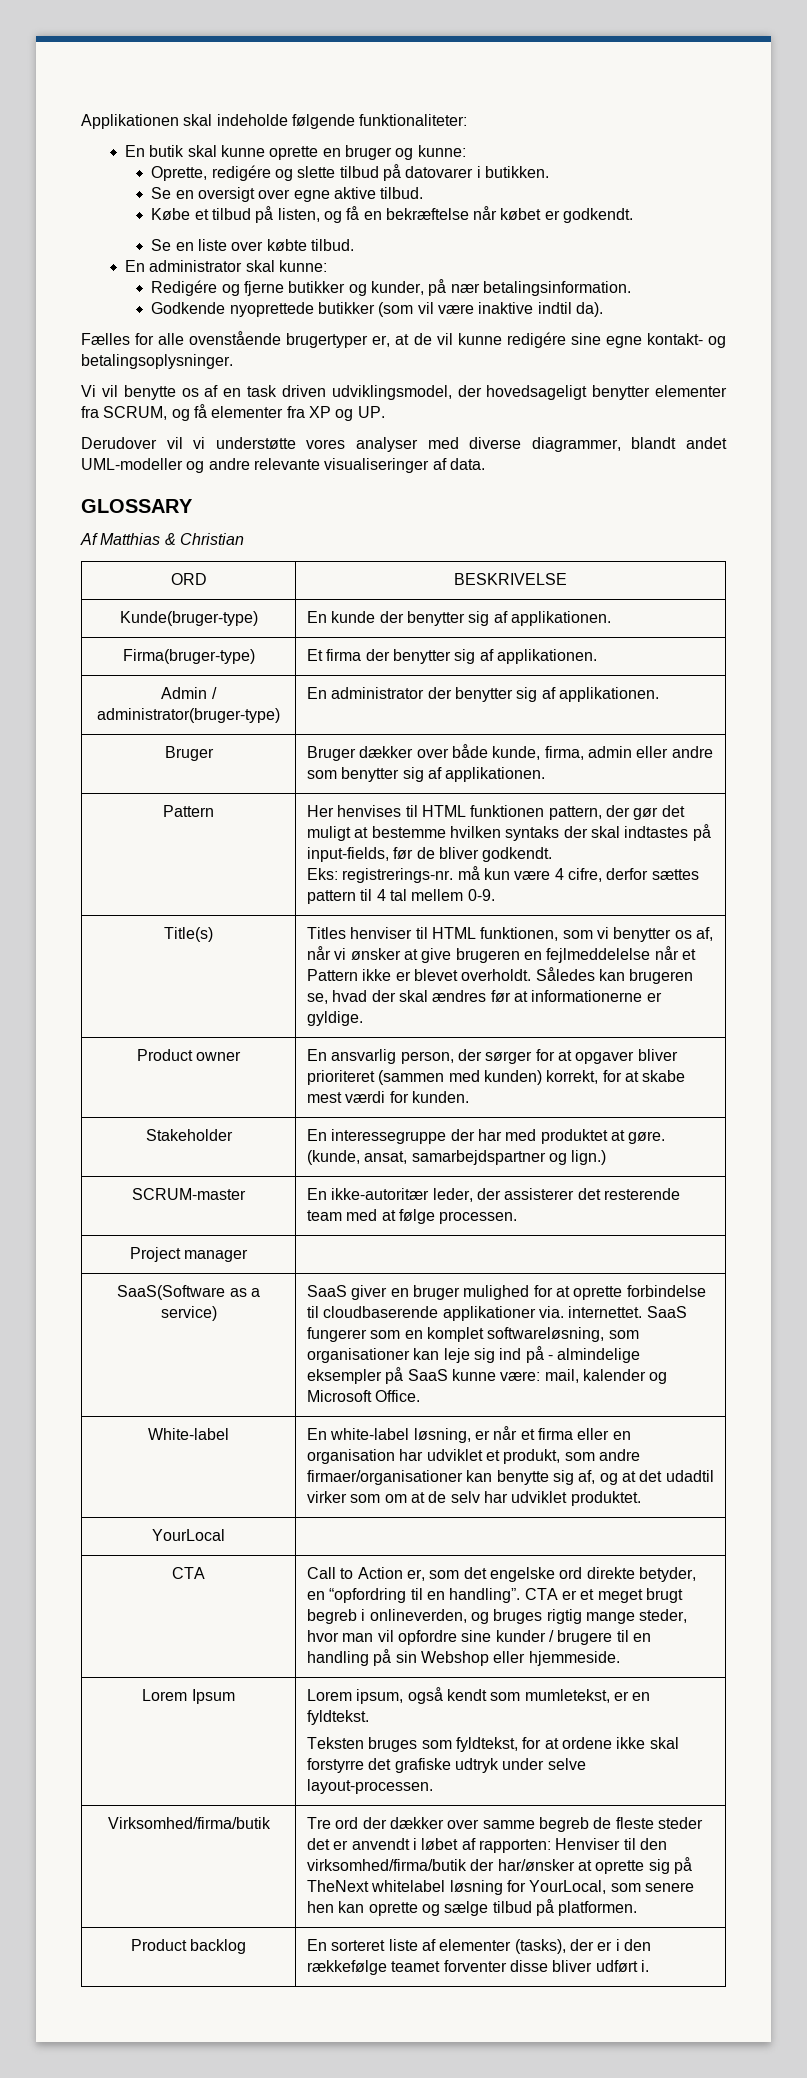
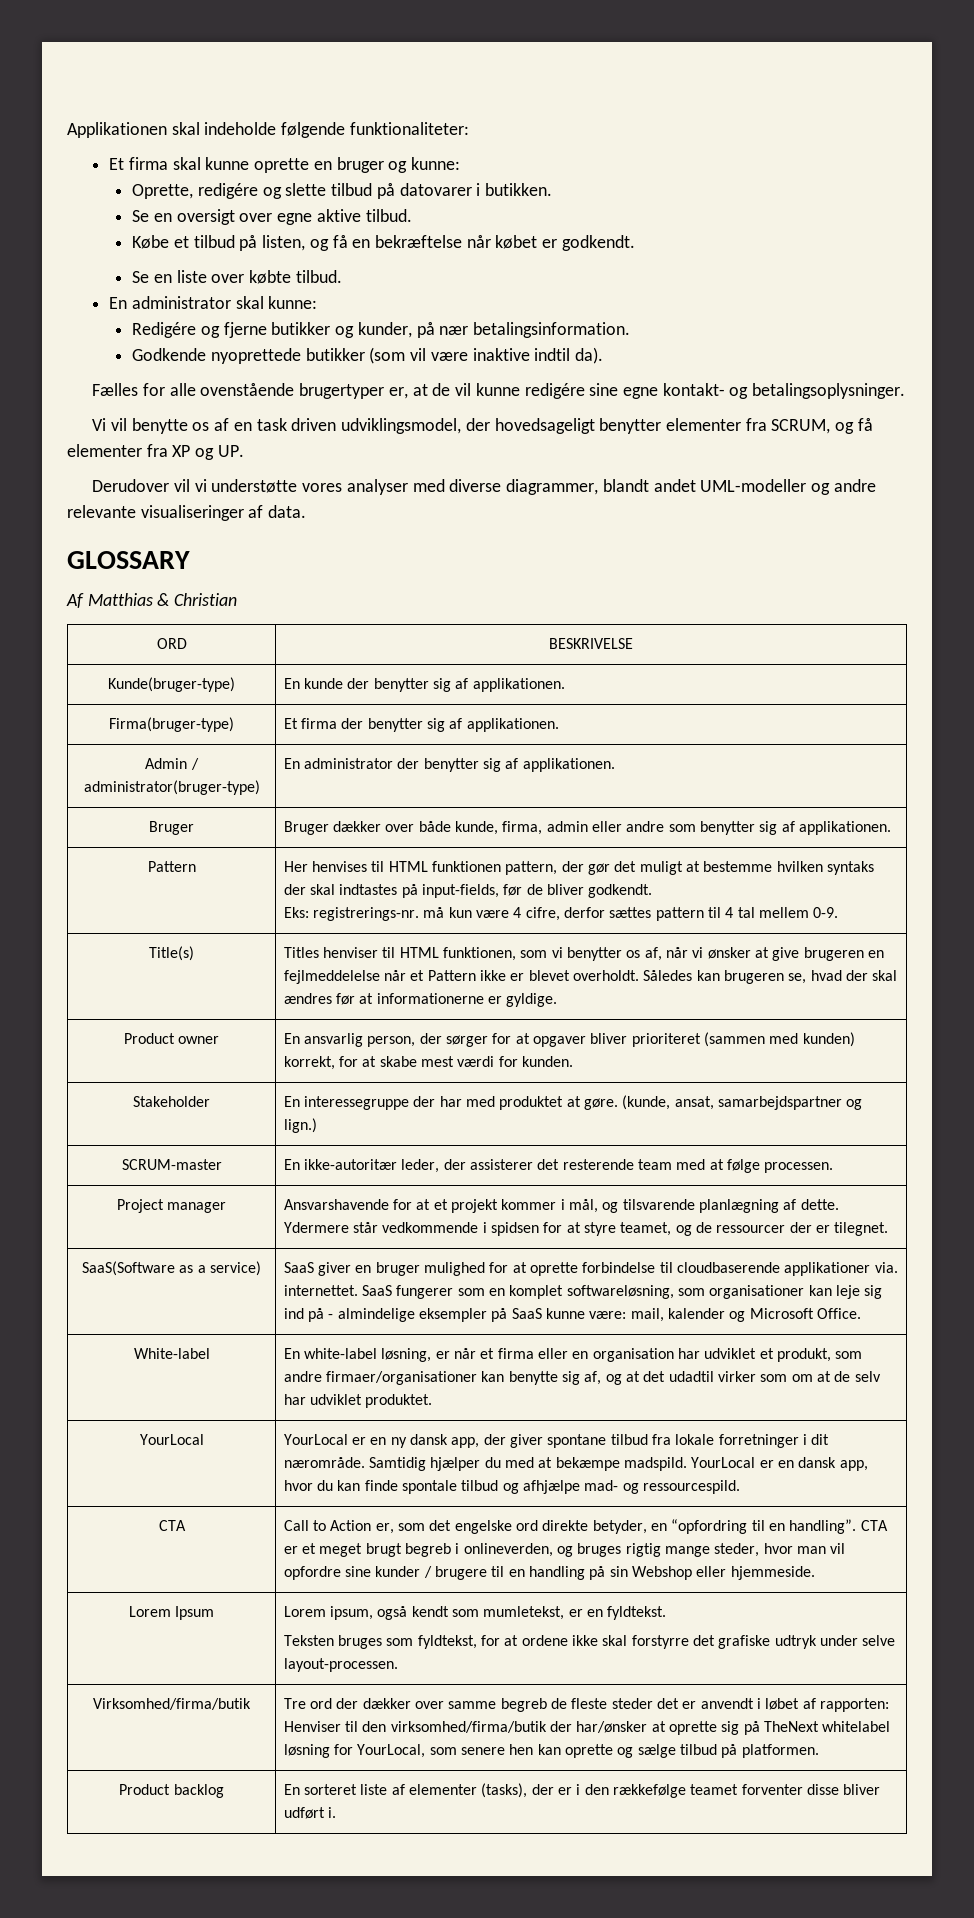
- En butik skal kunne oprette en bruger og kunne:
+ Et firma skal kunne oprette en bruger og kunne:
- Project manager |
+ Project manager | Ansvarshavende for at et projekt kommer i mål, og tilsvarende planlægning af dette. Ydermere står vedkommende i spidsen for at styre teamet, og de ressourcer der er tilegnet.
- YourLocal |
+ YourLocal | YourLocal er en ny dansk app, der giver spontane tilbud fra lokale forretninger i dit nærområde. Samtidig hjælper du med at bekæmpe madspild. YourLocal er en dansk app, hvor du kan finde spontale tilbud og afhjælpe mad- og ressourcespild.

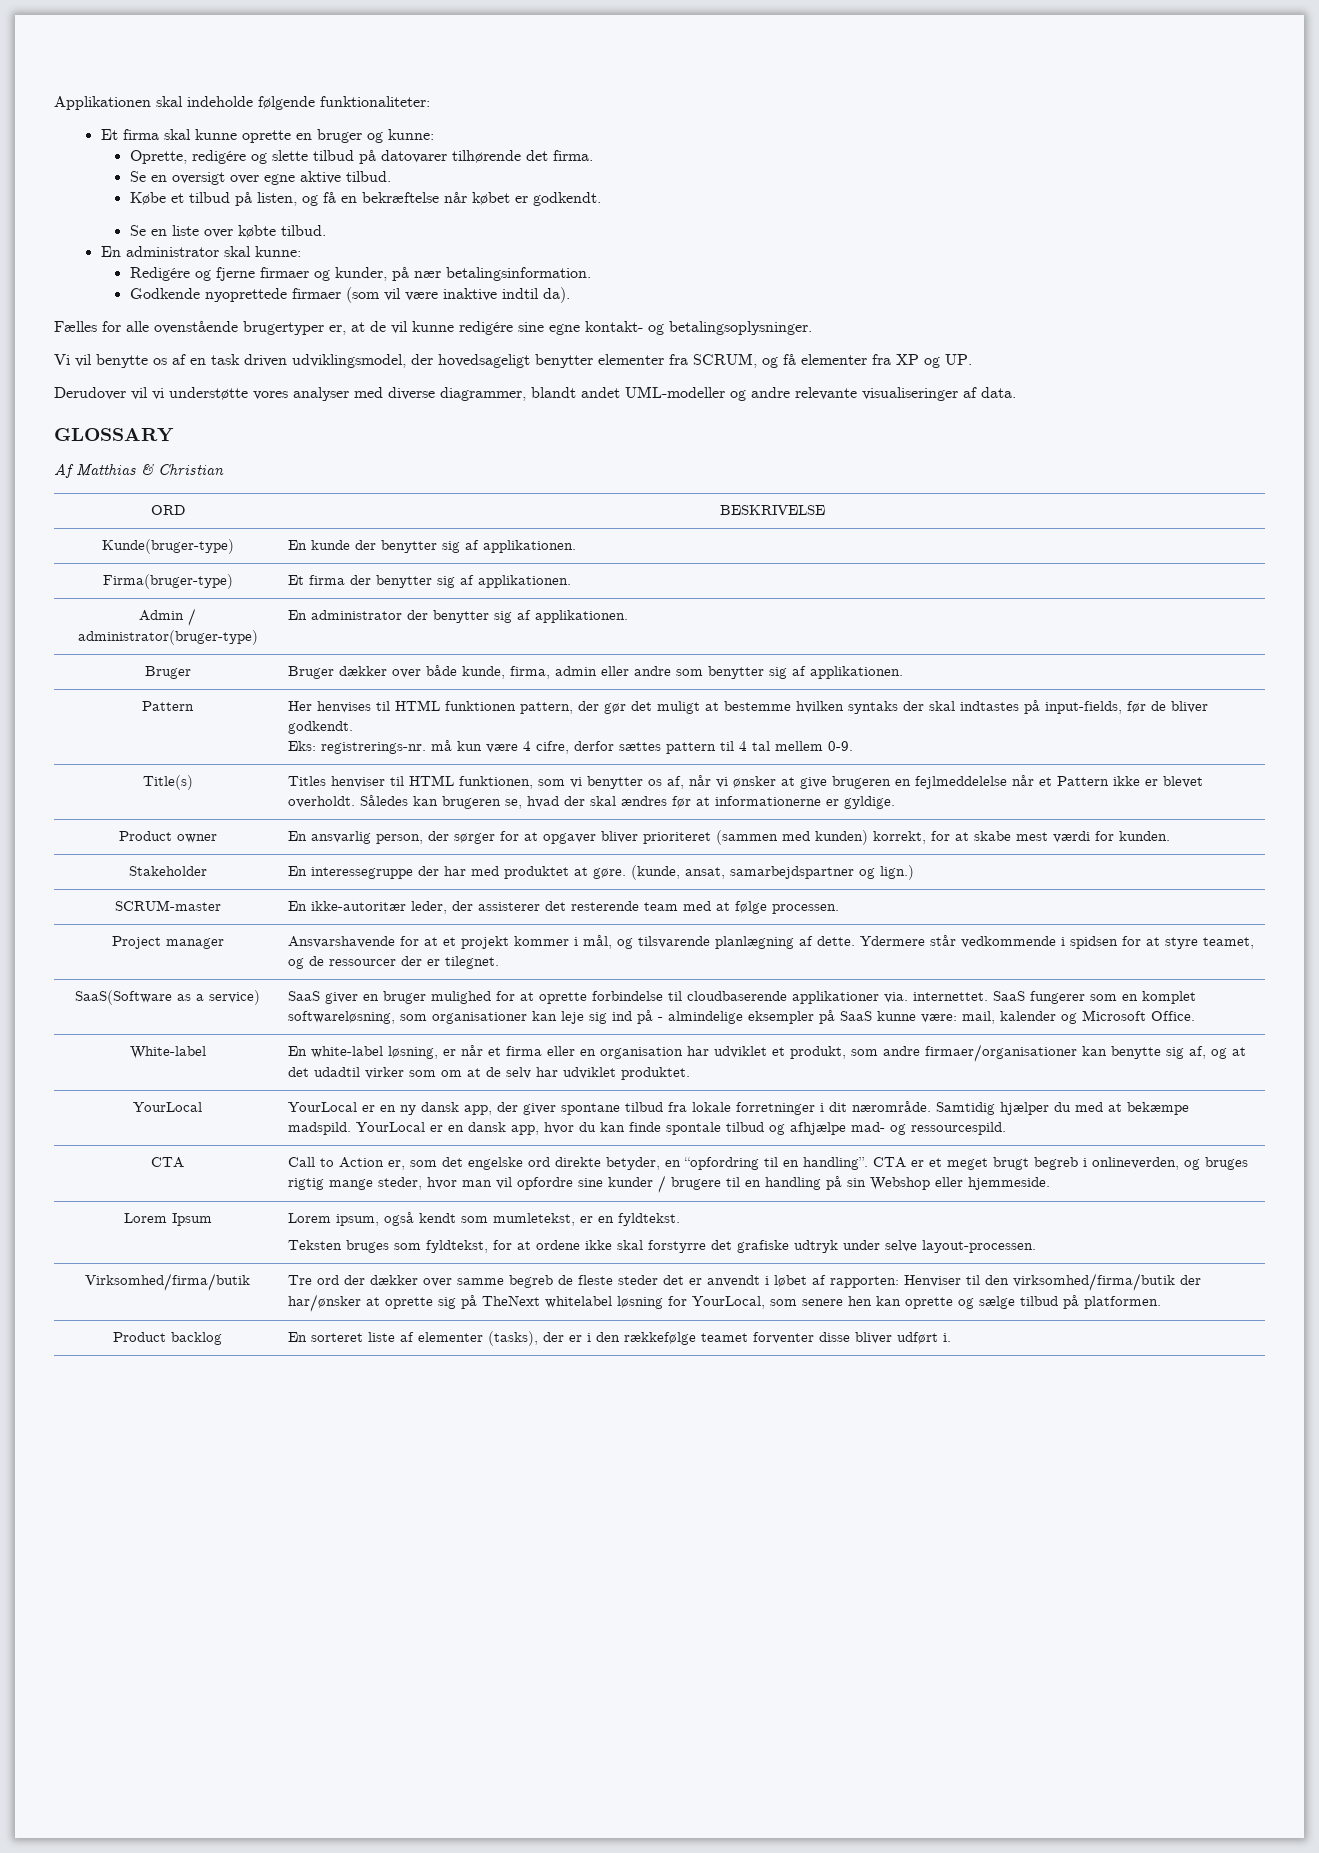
- Oprette, redigére og slette tilbud på datovarer i butikken.
+ Oprette, redigére og slette tilbud på datovarer tilhørende det firma.
- Redigére og fjerne butikker og kunder, på nær betalingsinformation.
+ Redigére og fjerne firmaer og kunder, på nær betalingsinformation.
- Godkende nyoprettede butikker (som vil være inaktive indtil da).
+ Godkende nyoprettede firmaer (som vil være inaktive indtil da).

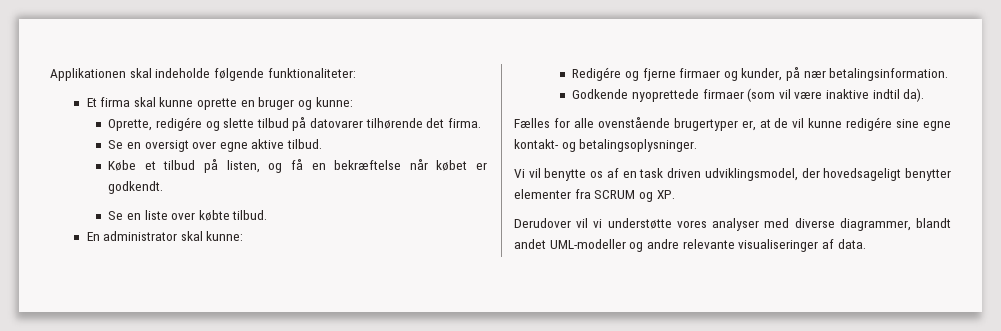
- Vi vil benytte os af en task driven udviklingsmodel, der hovedsageligt benytter elementer fra SCRUM, og få elementer fra XP og UP.
+ Vi vil benytte os af en task driven udviklingsmodel, der hovedsageligt benytter elementer fra SCRUM og XP.
- GLOSSARY
- Af Matthias & Christian
- ORD | BESKRIVELSE
- Kunde(bruger-type) | En kunde der benytter sig af applikationen.
- Firma(bruger-type) | Et firma der benytter sig af applikationen.
- Admin / administrator(bruger-type) | En administrator der benytter sig af applikationen.
- Bruger | Bruger dækker over både kunde, firma, admin eller andre som benytter sig af applikationen.
- Pattern | Her henvises til HTML funktionen pattern, der gør det muligt at bestemme hvilken syntaks der skal indtastes på input-fields, før de bliver godkendt.
- Eks: registrerings-nr. må kun være 4 cifre, derfor sættes pattern til 4 tal mellem 0-9.
- Title(s) | Titles henviser til HTML funktionen, som vi benytter os af, når vi ønsker at give brugeren en fejlmeddelelse når et Pattern ikke er blevet overholdt. Således kan brugeren se, hvad der skal ændres før at informationerne er gyldige.
- Product owner | En ansvarlig person, der sørger for at opgaver bliver prioriteret (sammen med kunden) korrekt, for at skabe mest værdi for kunden.
- Stakeholder | En interessegruppe der har med produktet at gøre. (kunde, ansat, samarbejdspartner og lign.)
- SCRUM-master | En ikke-autoritær leder, der assisterer det resterende team med at følge processen.
- Project manager | Ansvarshavende for at et projekt kommer i mål, og tilsvarende planlægning af dette. Ydermere står vedkommende i spidsen for at styre teamet, og de ressourcer der er tilegnet.
- SaaS(Software as a service) | SaaS giver en bruger mulighed for at oprette forbindelse til cloudbaserende applikationer via. internettet. SaaS fungerer som en komplet softwareløsning, som organisationer kan leje sig ind på - almindelige eksempler på SaaS kunne være: mail, kalender og Microsoft Office.
- White-label | En white-label løsning, er når et firma eller en organisation har udviklet et produkt, som andre firmaer/organisationer kan benytte sig af, og at det udadtil virker som om at de selv har udviklet produktet.
- YourLocal | YourLocal er en ny dansk app, der giver spontane tilbud fra lokale forretninger i dit nærområde. Samtidig hjælper du med at bekæmpe madspild. YourLocal er en dansk app, hvor du kan finde spontale tilbud og afhjælpe mad- og ressourcespild.
- CTA | Call to Action er, som det engelske ord direkte betyder, en “opfordring til en handling”. CTA er et meget brugt begreb i onlineverden, og bruges rigtig mange steder, hvor man vil opfordre sine kunder / brugere til en handling på sin Webshop eller hjemmeside.
- Lorem Ipsum | Lorem ipsum, også kendt som mumletekst, er en fyldtekst.
- Teksten bruges som fyldtekst, for at ordene ikke skal forstyrre det grafiske udtryk under selve layout-processen.
- Virksomhed/firma/butik | Tre ord der dækker over samme begreb de fleste steder det er anvendt i løbet af rapporten: Henviser til den virksomhed/firma/butik der har/ønsker at oprette sig på TheNext whitelabel løsning for YourLocal, som senere hen kan oprette og sælge tilbud på platformen.
- Product backlog | En sorteret liste af elementer (tasks), der er i den rækkefølge teamet forventer disse bliver udført i.

